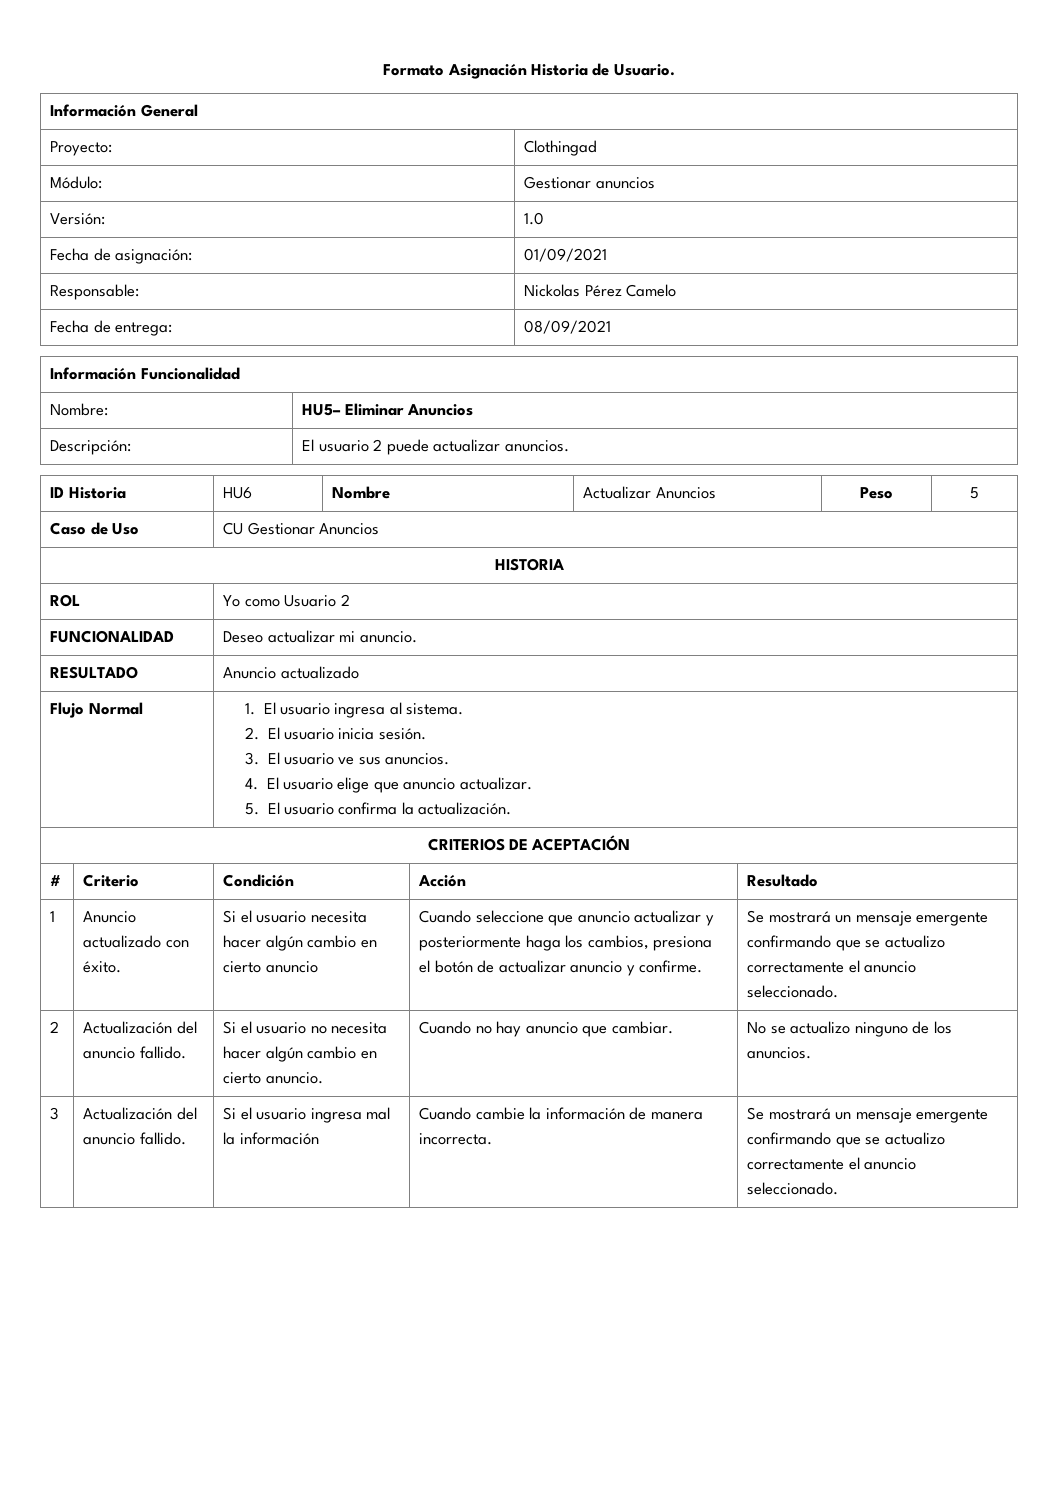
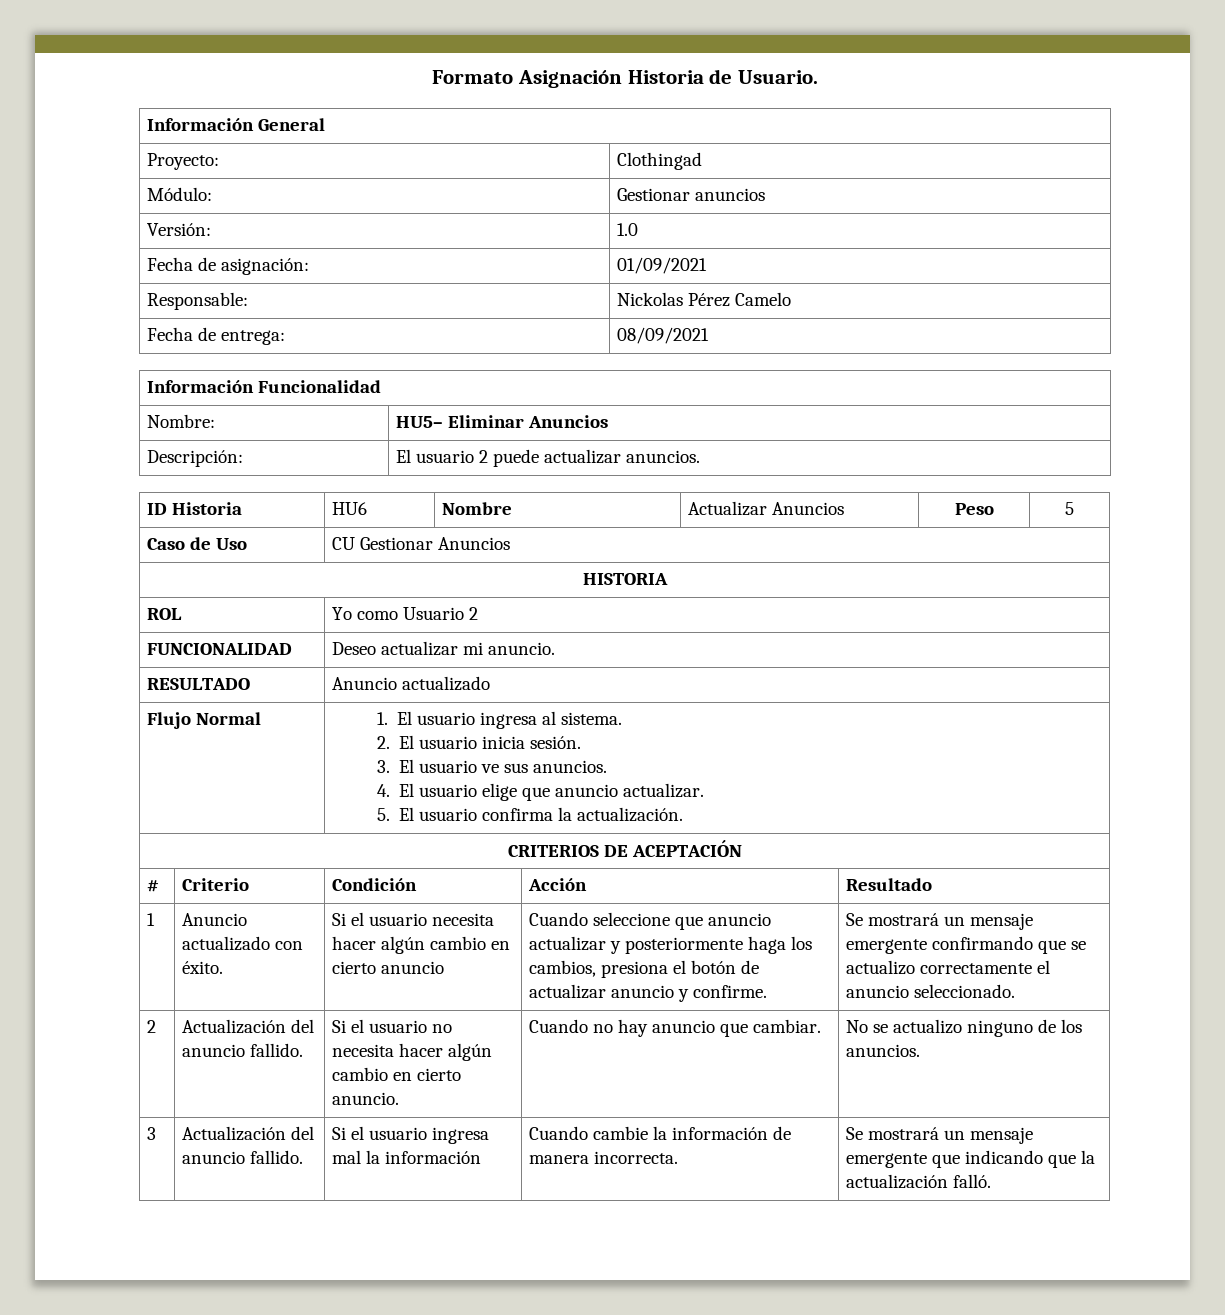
- 3 | Actualización del anuncio fallido. | Si el usuario ingresa mal la información | Cuando cambie la información de manera incorrecta. | Se mostrará un mensaje emergente confirmando que se actualizo correctamente el anuncio seleccionado.
+ 3 | Actualización del anuncio fallido. | Si el usuario ingresa mal la información | Cuando cambie la información de manera incorrecta. | Se mostrará un mensaje emergente que indicando que la actualización falló.

